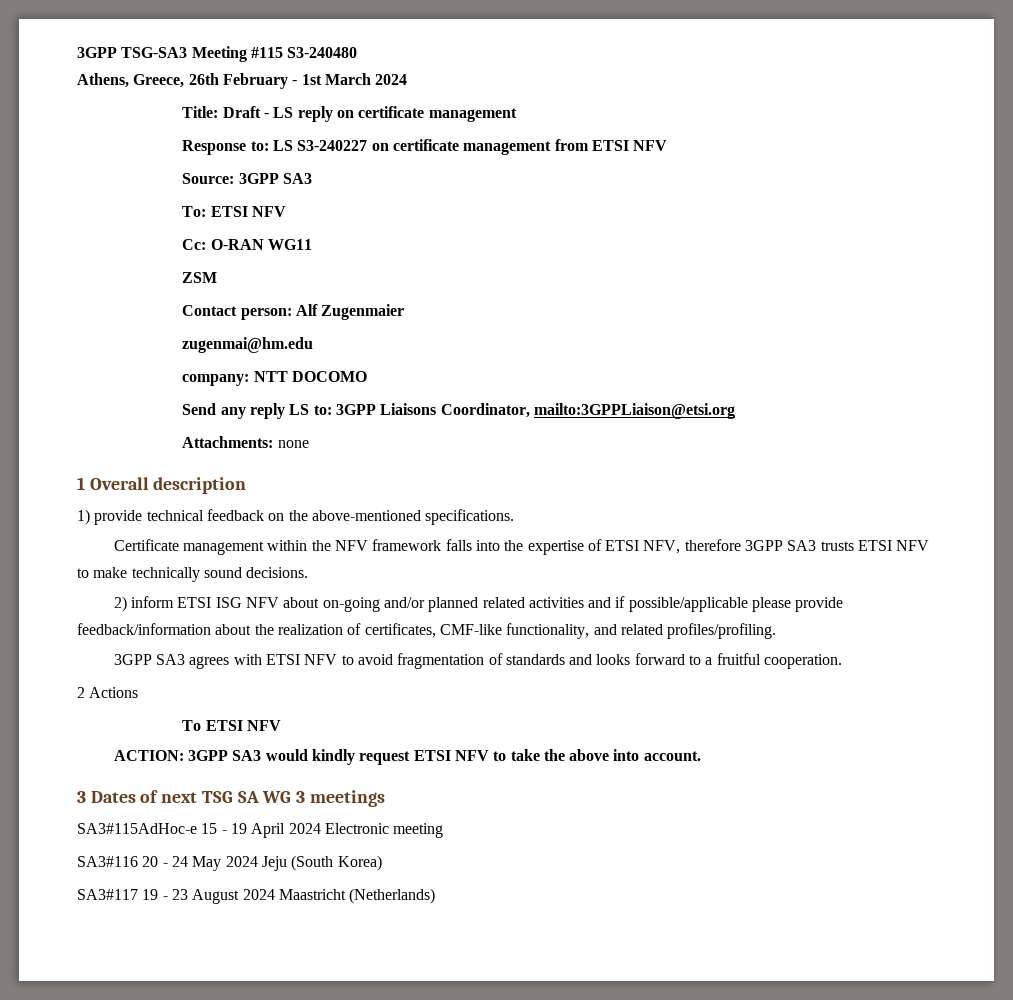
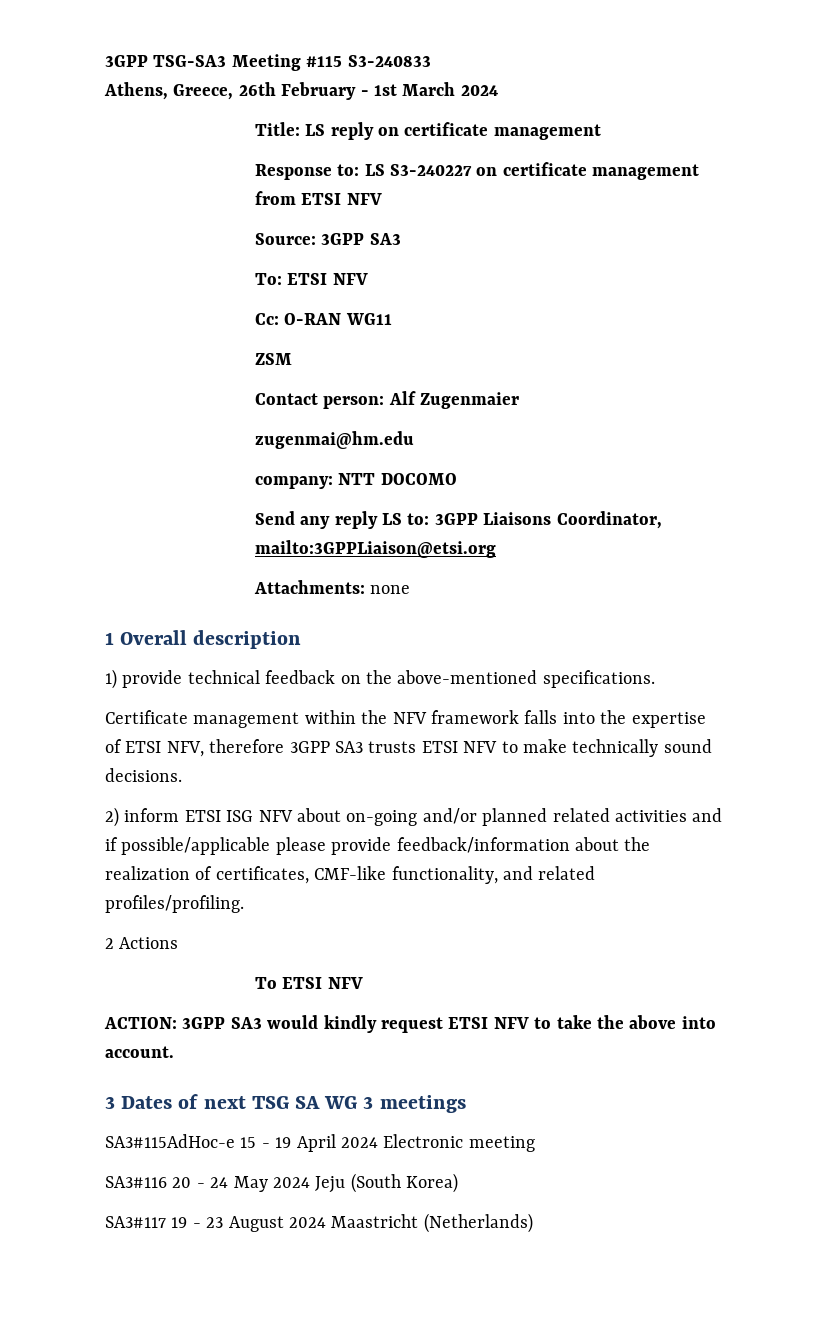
- 3GPP TSG-SA3 Meeting #115 S3-240480
+ 3GPP TSG-SA3 Meeting #115 S3-240833
- Title: Draft - LS reply on certificate management
+ Title: LS reply on certificate management
- 3GPP SA3 agrees with ETSI NFV to avoid fragmentation of standards and looks forward to a fruitful cooperation.

